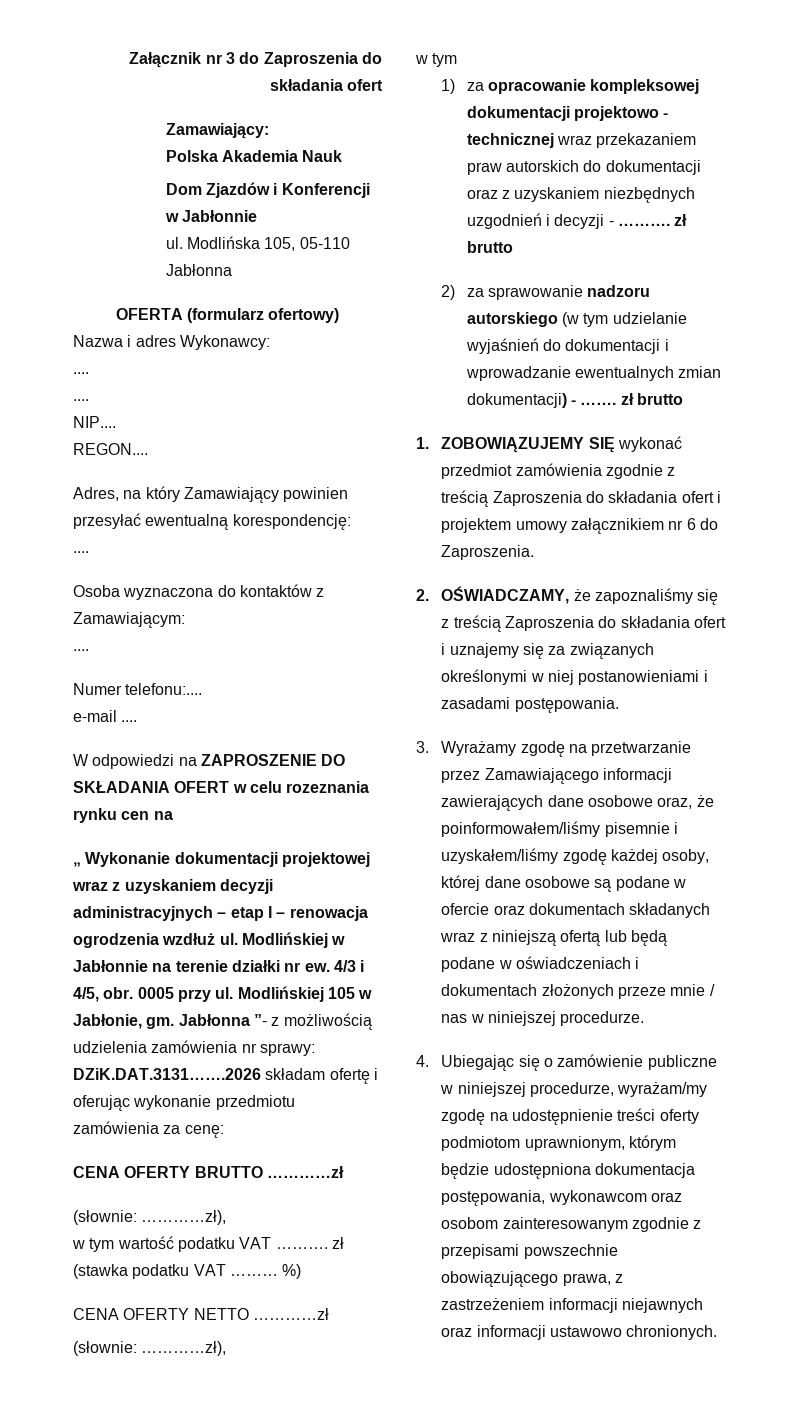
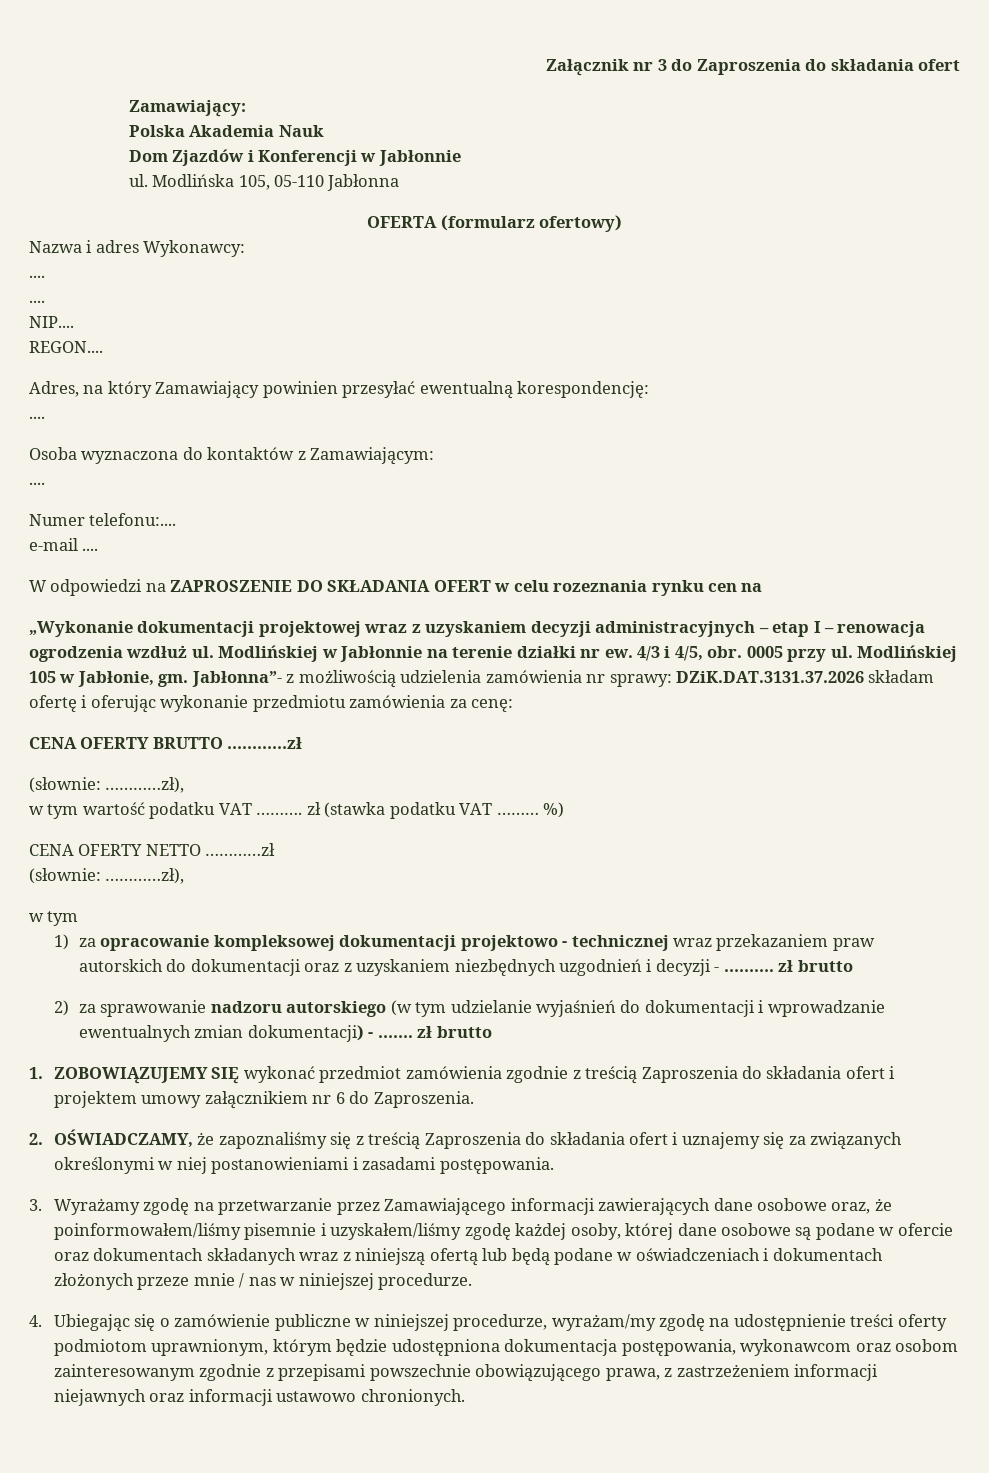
- „ Wykonanie dokumentacji projektowej wraz z uzyskaniem decyzji administracyjnych – etap I – renowacja ogrodzenia wzdłuż ul.
+ „Wykonanie dokumentacji projektowej wraz z uzyskaniem decyzji administracyjnych – etap I – renowacja ogrodzenia wzdłuż ul.
- Jabłonna ”- z możliwością udzielenia zamówienia nr sprawy: DZiK.DAT.3131…….2026 składam ofertę i oferując wykonanie przedmiotu zamówienia za cenę:
+ Jabłonna”- z możliwością udzielenia zamówienia nr sprawy: DZiK.DAT.3131.37.2026 składam ofertę i oferując wykonanie przedmiotu zamówienia za cenę:

